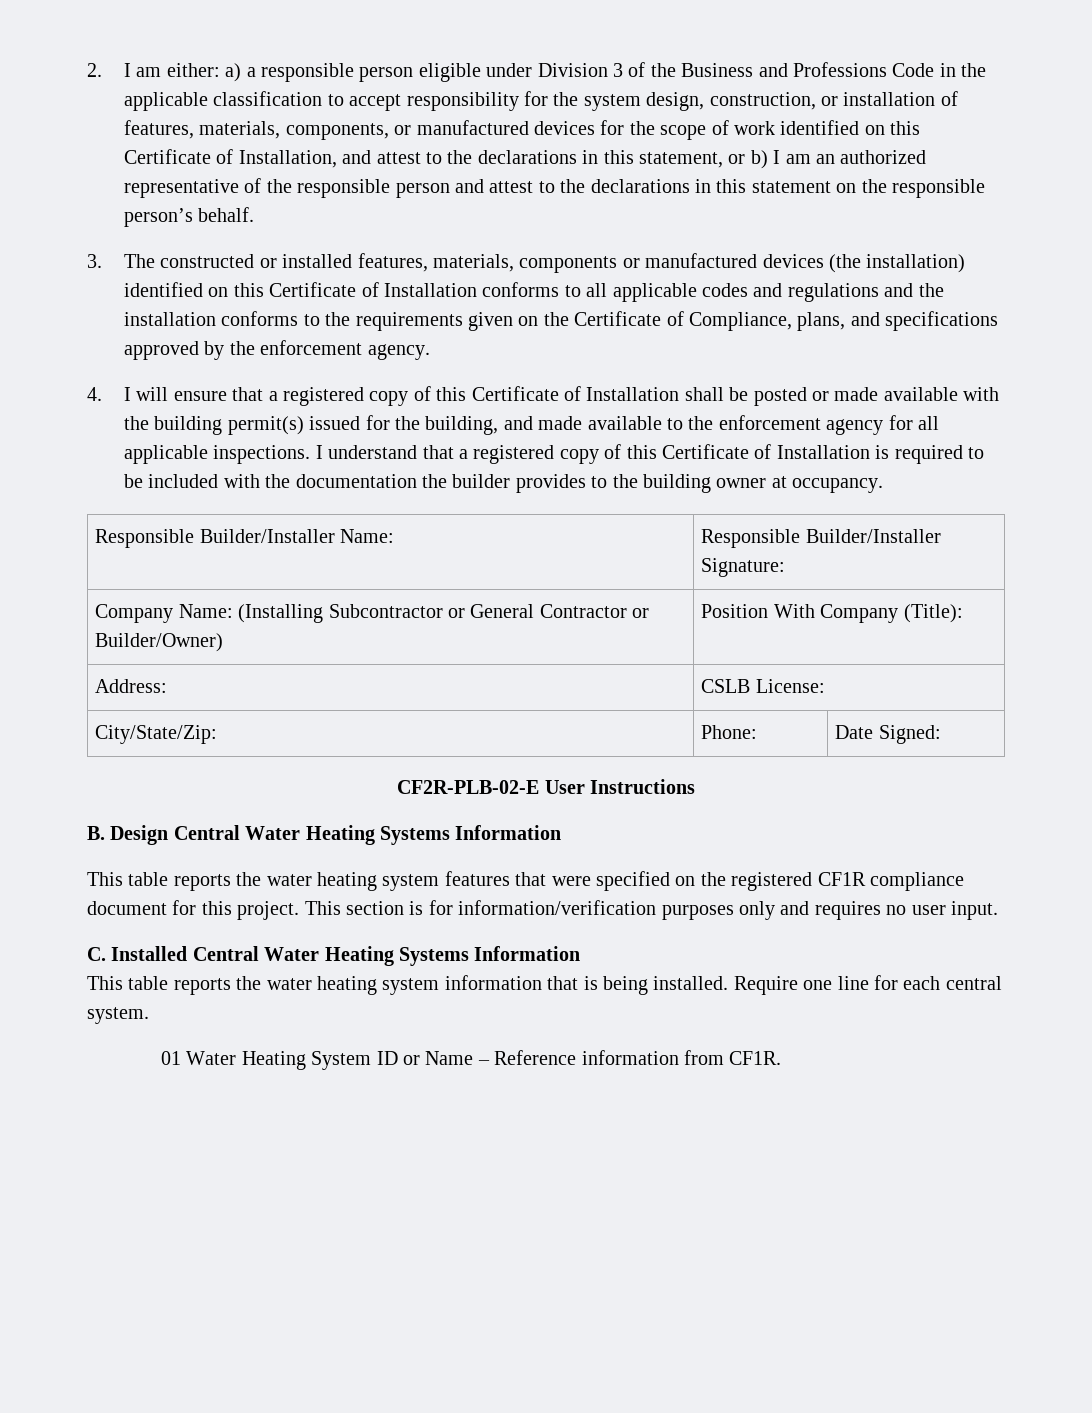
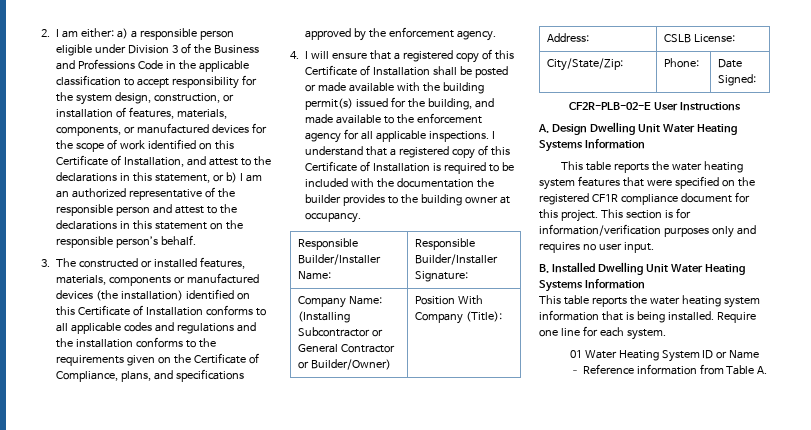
- B. Design Central Water Heating Systems Information
+ A. Design Dwelling Unit Water Heating Systems Information
- C. Installed Central Water Heating Systems Information
+ B. Installed Dwelling Unit Water Heating Systems Information
- Require one line for each central system.
+ Require one line for each system.
- 01 Water Heating System ID or Name – Reference information from CF1R.
+ 01 Water Heating System ID or Name – Reference information from Table A.

